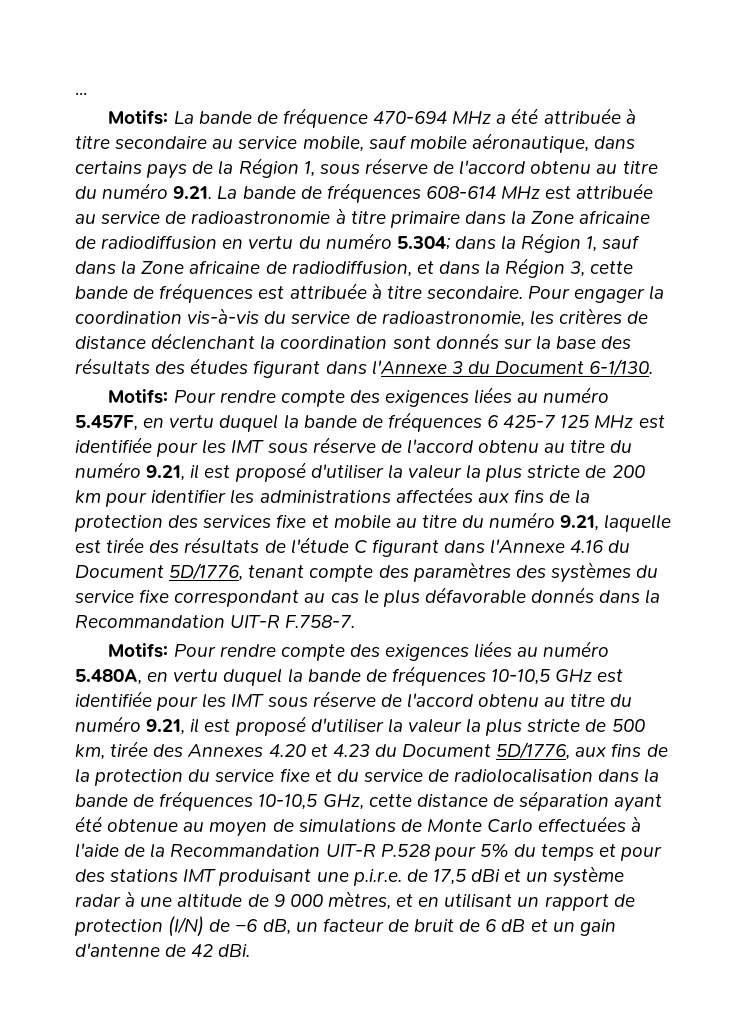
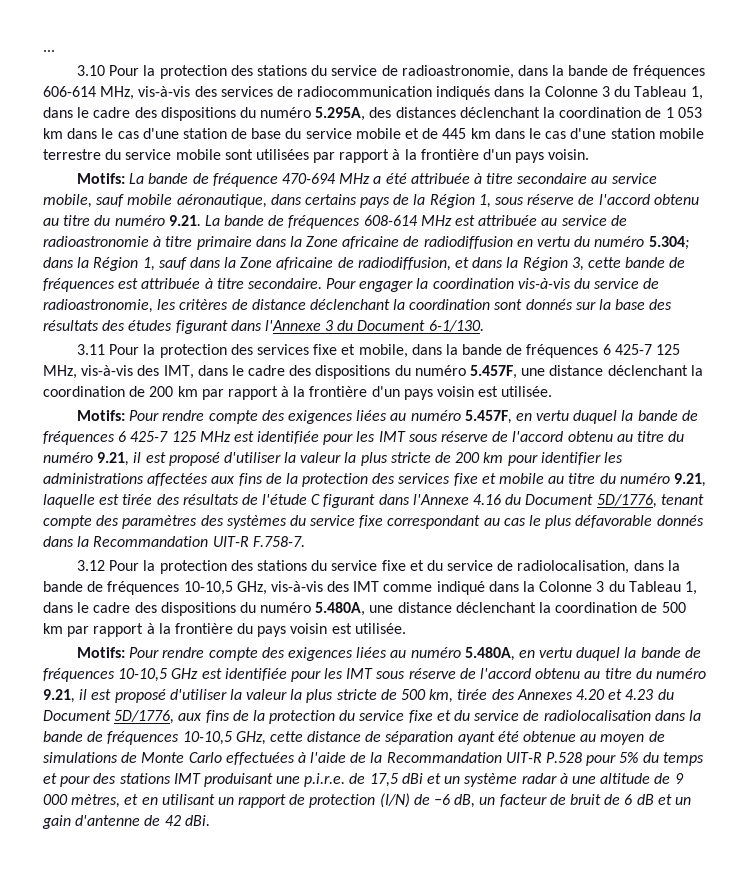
+ 3.10 Pour la protection des stations du service de radioastronomie, dans la bande de fréquences 606-614 MHz, vis-à-vis des services de radiocommunication indiqués dans la Colonne 3 du Tableau 1, dans le cadre des dispositions du numéro 5.295A, des distances déclenchant la coordination de 1 053 km dans le cas d'une station de base du service mobile et de 445 km dans le cas d'une station mobile terrestre du service mobile sont utilisées par rapport à la frontière d'un pays voisin.
+ 3.11 Pour la protection des services fixe et mobile, dans la bande de fréquences 6 425-7 125 MHz, vis-à-vis des IMT, dans le cadre des dispositions du numéro 5.457F, une distance déclenchant la coordination de 200 km par rapport à la frontière d'un pays voisin est utilisée.
+ 3.12 Pour la protection des stations du service fixe et du service de radiolocalisation, dans la bande de fréquences 10-10,5 GHz, vis-à-vis des IMT comme indiqué dans la Colonne 3 du Tableau 1, dans le cadre des dispositions du numéro 5.480A, une distance déclenchant la coordination de 500 km par rapport à la frontière du pays voisin est utilisée.

